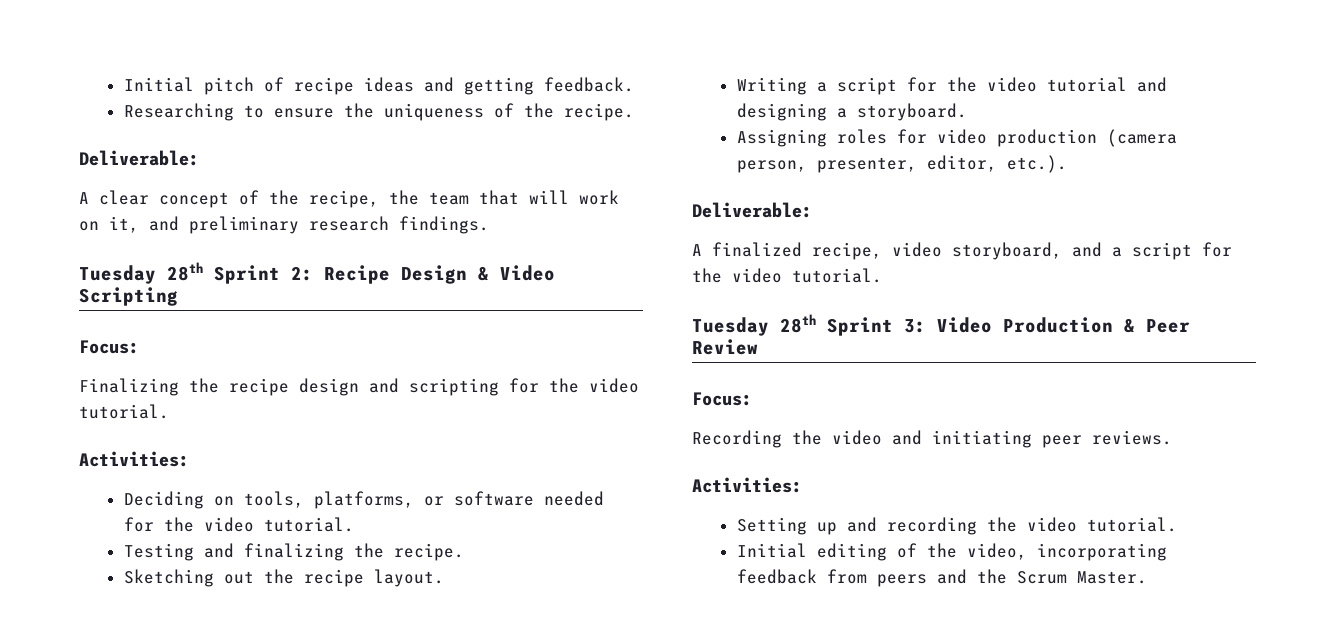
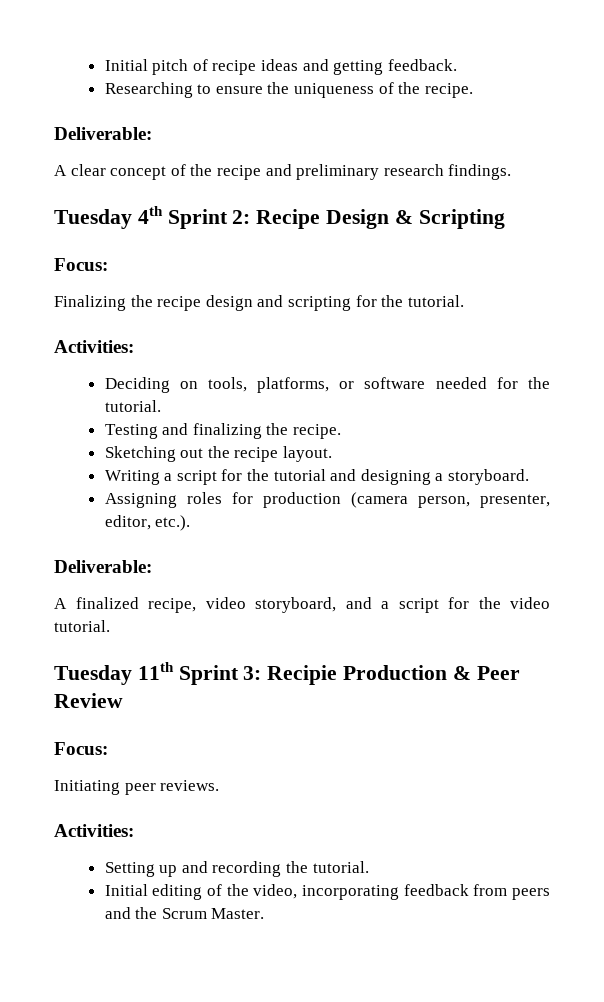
- A clear concept of the recipe, the team that will work on it, and preliminary research findings.
+ A clear concept of the recipe and preliminary research findings.
- Tuesday 28th Sprint 2: Recipe Design & Video Scripting
+ Tuesday 4th Sprint 2: Recipe Design & Scripting
- Finalizing the recipe design and scripting for the video tutorial.
+ Finalizing the recipe design and scripting for the tutorial.
- Deciding on tools, platforms, or software needed for the video tutorial.
+ Deciding on tools, platforms, or software needed for the tutorial.
- Writing a script for the video tutorial and designing a storyboard.
+ Writing a script for the tutorial and designing a storyboard.
- Assigning roles for video production (camera person, presenter, editor, etc.).
+ Assigning roles for production (camera person, presenter, editor, etc.).
- Tuesday 28th Sprint 3: Video Production & Peer Review
+ Tuesday 11th Sprint 3: Recipie Production & Peer Review
- Recording the video and initiating peer reviews.
+ Initiating peer reviews.
- Setting up and recording the video tutorial.
+ Setting up and recording the tutorial.

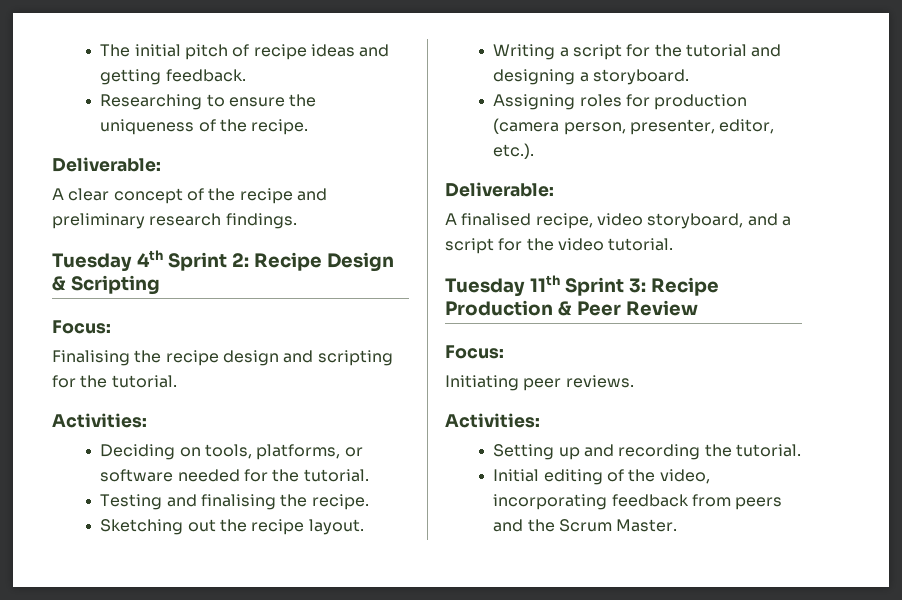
- Initial pitch of recipe ideas and getting feedback.
+ The initial pitch of recipe ideas and getting feedback.
- Finalizing the recipe design and scripting for the tutorial.
+ Finalising the recipe design and scripting for the tutorial.
- Testing and finalizing the recipe.
+ Testing and finalising the recipe.
- A finalized recipe, video storyboard, and a script for the video tutorial.
+ A finalised recipe, video storyboard, and a script for the video tutorial.
- Tuesday 11th Sprint 3: Recipie Production & Peer Review
+ Tuesday 11th Sprint 3: Recipe Production & Peer Review

